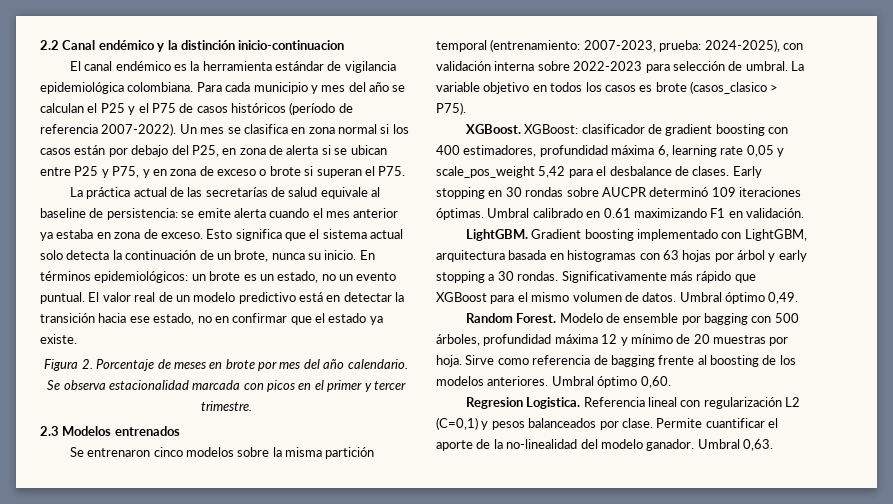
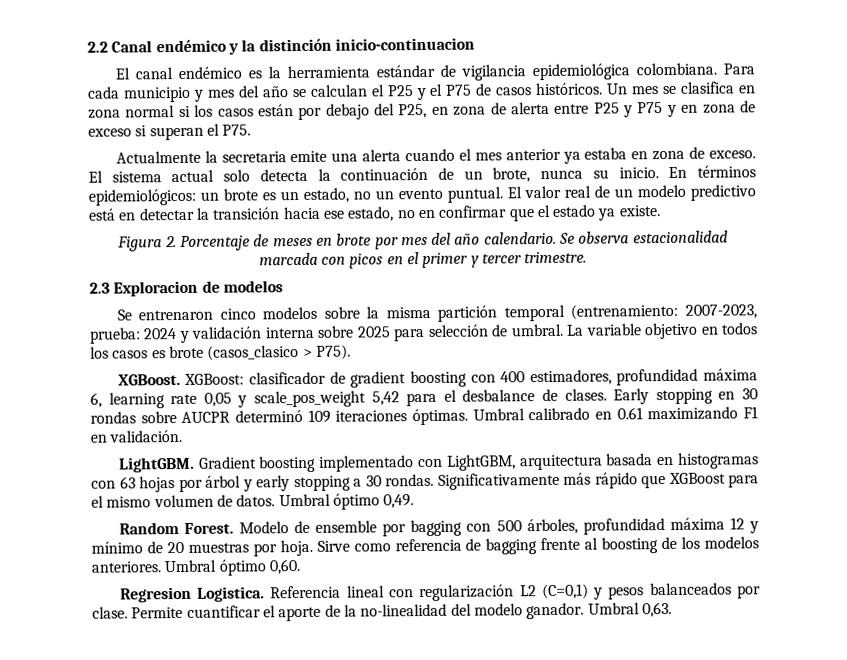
- Para cada municipio y mes del año se calculan el P25 y el P75 de casos históricos (período de referencia 2007-2022).
+ Para cada municipio y mes del año se calculan el P25 y el P75 de casos históricos.
- Un mes se clasifica en zona normal si los casos están por debajo del P25, en zona de alerta si se ubican entre P25 y P75, y en zona de exceso o brote si superan el P75.
+ Un mes se clasifica en zona normal si los casos están por debajo del P25, en zona de alerta entre P25 y P75 y en zona de exceso si superan el P75.
- La práctica actual de las secretarías de salud equivale al baseline de persistencia: se emite alerta cuando el mes anterior ya estaba en zona de exceso.
+ Actualmente la secretaria emite una alerta cuando el mes anterior ya estaba en zona de exceso.
- Esto significa que el sistema actual solo detecta la continuación de un brote, nunca su inicio.
+ El sistema actual solo detecta la continuación de un brote, nunca su inicio.
- 2.3 Modelos entrenados
+ 2.3 Exploracion de modelos
- Se entrenaron cinco modelos sobre la misma partición temporal (entrenamiento: 2007-2023, prueba: 2024-2025), con validación interna sobre 2022-2023 para selección de umbral.
+ Se entrenaron cinco modelos sobre la misma partición temporal (entrenamiento: 2007-2023, prueba: 2024 y validación interna sobre 2025 para selección de umbral.

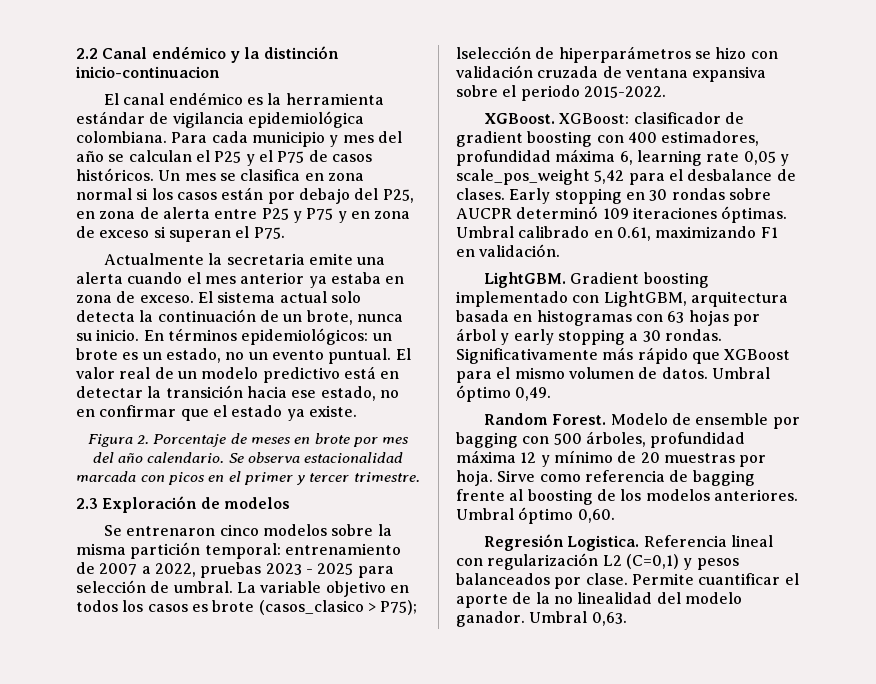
- 2.3 Exploracion de modelos
+ 2.3 Exploración de modelos
- Se entrenaron cinco modelos sobre la misma partición temporal (entrenamiento: 2007-2023, prueba: 2024 y validación interna sobre 2025 para selección de umbral.
+ Se entrenaron cinco modelos sobre la misma partición temporal: entrenamiento de 2007 a 2022, pruebas 2023 - 2025 para selección de umbral.
- La variable objetivo en todos los casos es brote (casos_clasico > P75).
+ La variable objetivo en todos los casos es brote (casos_clasico > P75); lselección de hiperparámetros se hizo con validación cruzada de ventana expansiva sobre el periodo 2015-2022.
- Umbral calibrado en 0.61 maximizando F1 en validación.
+ Umbral calibrado en 0.61, maximizando F1 en validación.
- Regresion Logistica.
+ Regresión Logistica.
- Permite cuantificar el aporte de la no-linealidad del modelo ganador.
+ Permite cuantificar el aporte de la no linealidad del modelo ganador.

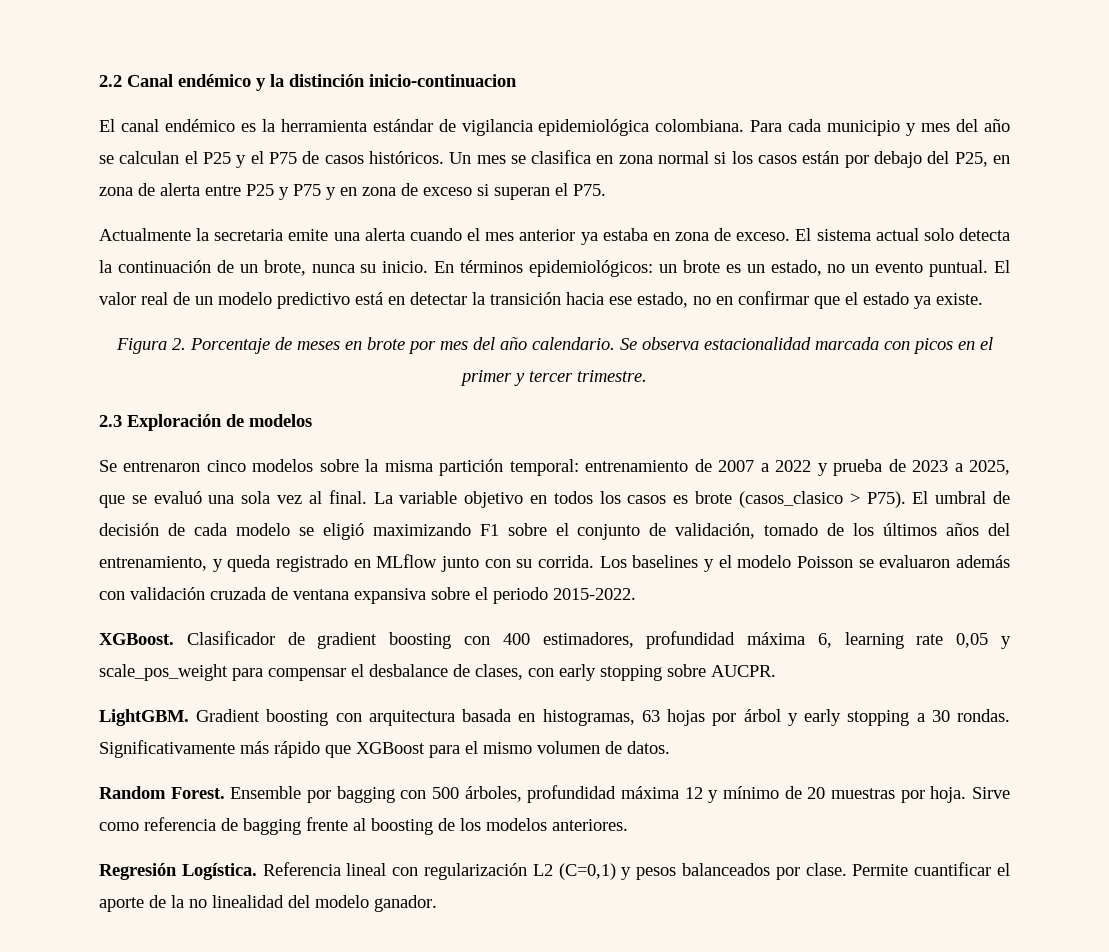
- Se entrenaron cinco modelos sobre la misma partición temporal: entrenamiento de 2007 a 2022, pruebas 2023 - 2025 para selección de umbral.
+ Se entrenaron cinco modelos sobre la misma partición temporal: entrenamiento de 2007 a 2022 y prueba de 2023 a 2025, que se evaluó una sola vez al final.
- La variable objetivo en todos los casos es brote (casos_clasico > P75); lselección de hiperparámetros se hizo con validación cruzada de ventana expansiva sobre el periodo 2015-2022.
+ La variable objetivo en todos los casos es brote (casos_clasico > P75). El umbral de decisión de cada modelo se eligió maximizando F1 sobre el conjunto de validación, tomado de los últimos años del entrenamiento, y queda registrado en MLflow junto con su corrida. Los baselines y el modelo Poisson se evaluaron además con validación cruzada de ventana expansiva sobre el periodo 2015-2022.
- XGBoost: clasificador de gradient boosting con 400 estimadores, profundidad máxima 6, learning rate 0,05 y scale_pos_weight 5,42 para el desbalance de clases. Early stopping en 30 rondas sobre AUCPR determinó 109 iteraciones óptimas. Umbral calibrado en 0.61, maximizando F1 en validación.
+ Clasificador de gradient boosting con 400 estimadores, profundidad máxima 6, learning rate 0,05 y scale_pos_weight para compensar el desbalance de clases, con early stopping sobre AUCPR.
- Gradient boosting implementado con LightGBM, arquitectura basada en histogramas con 63 hojas por árbol y early stopping a 30 rondas.
+ Gradient boosting con arquitectura basada en histogramas, 63 hojas por árbol y early stopping a 30 rondas.
- Umbral óptimo 0,49.
- Modelo de ensemble por bagging con 500 árboles, profundidad máxima 12 y mínimo de 20 muestras por hoja.
+ Ensemble por bagging con 500 árboles, profundidad máxima 12 y mínimo de 20 muestras por hoja.
- Umbral óptimo 0,60.
- Regresión Logistica.
+ Regresión Logística.
- Umbral 0,63.

